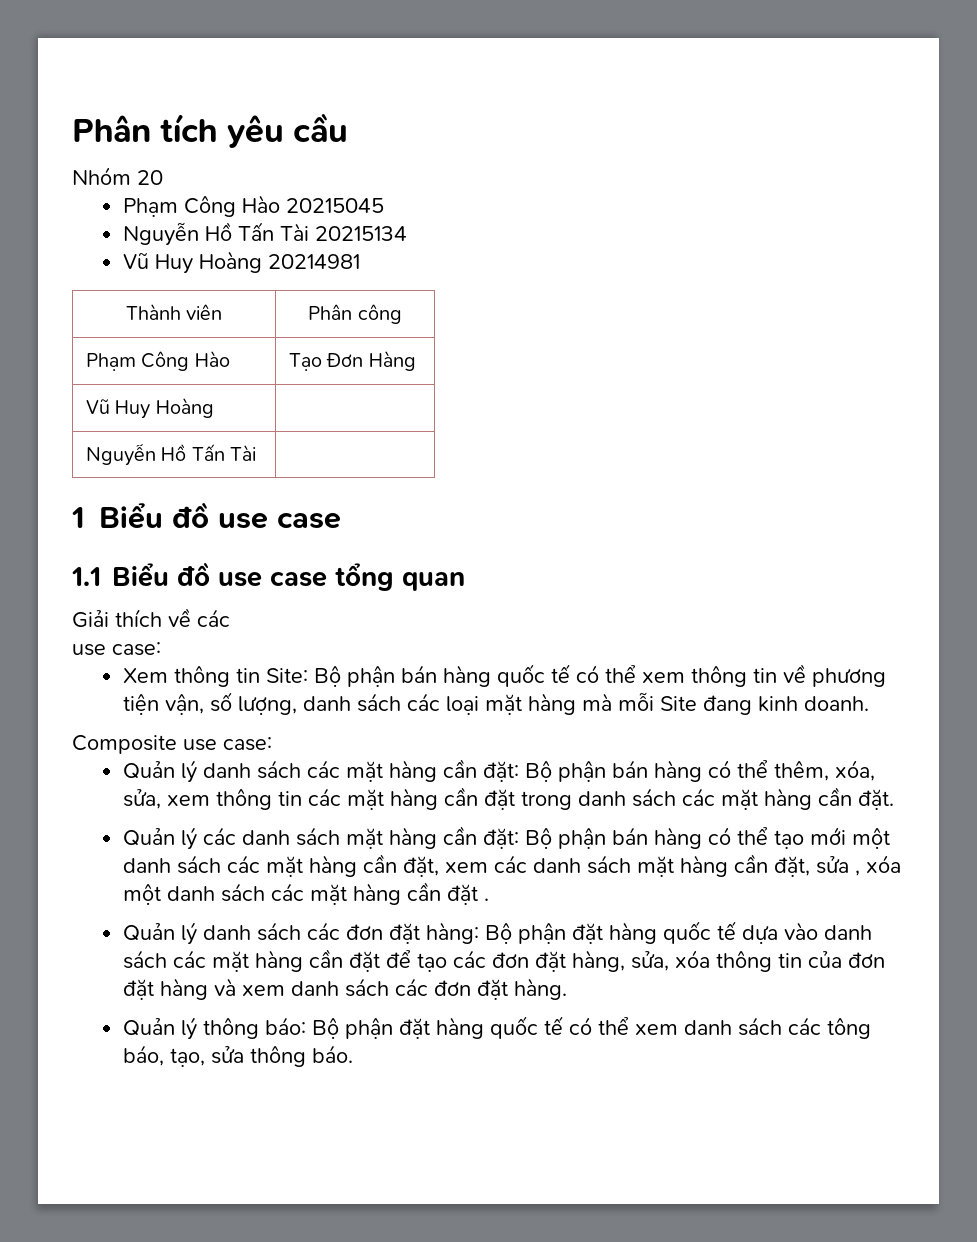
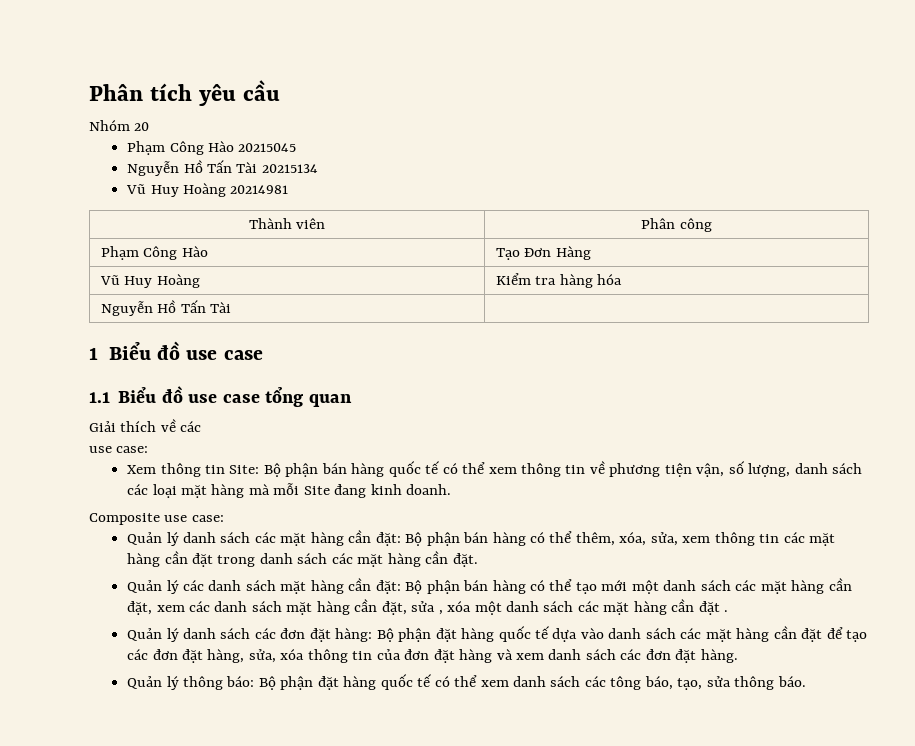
- Vũ Huy Hoàng |
+ Vũ Huy Hoàng | Kiểm tra hàng hóa

